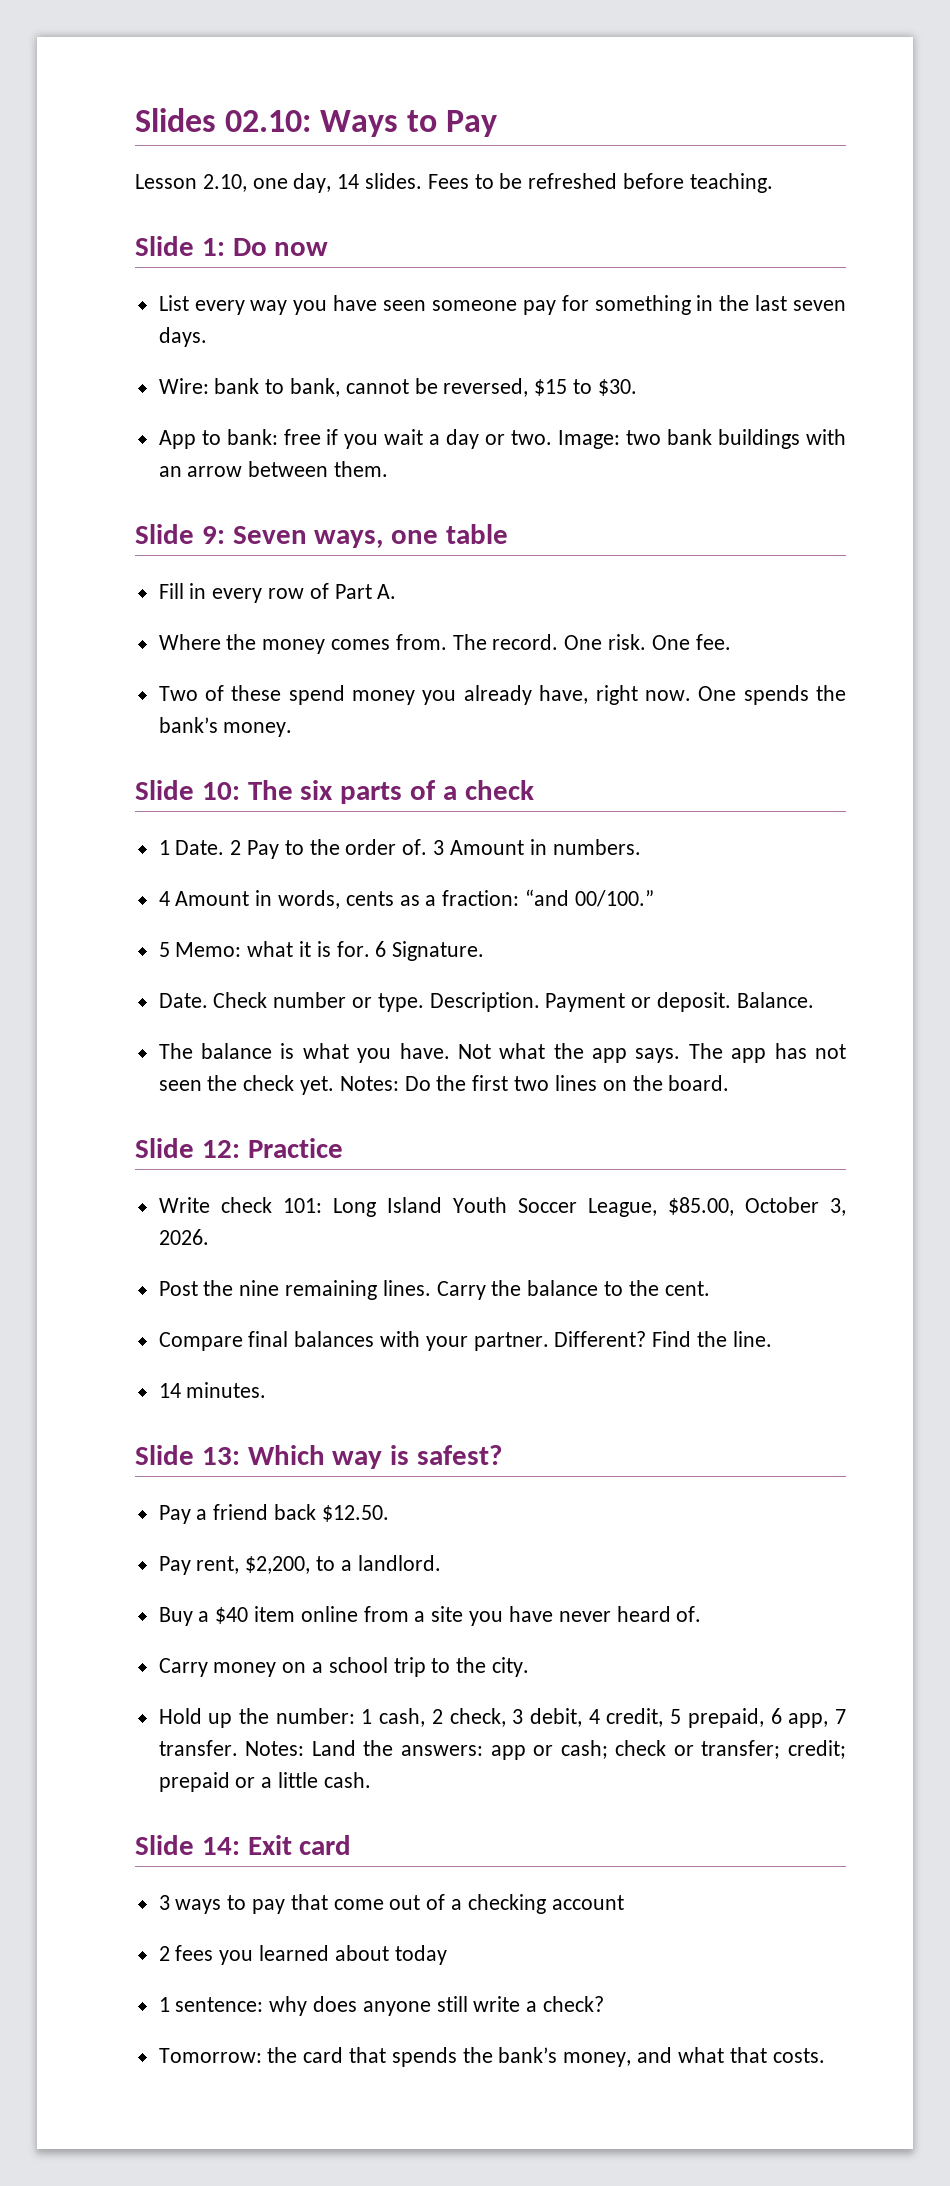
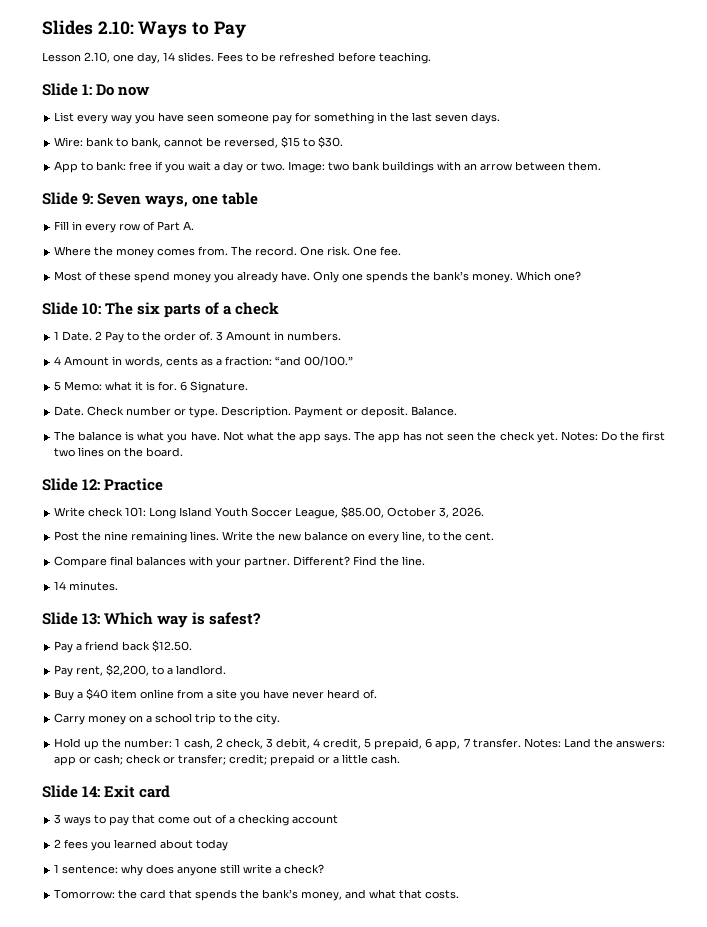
- Slides 02.10: Ways to Pay
+ Slides 2.10: Ways to Pay
- Two of these spend money you already have, right now. One spends the bank’s money.
+ Most of these spend money you already have. Only one spends the bank’s money. Which one?
- Carry the balance to the cent.
+ Write the new balance on every line, to the cent.

